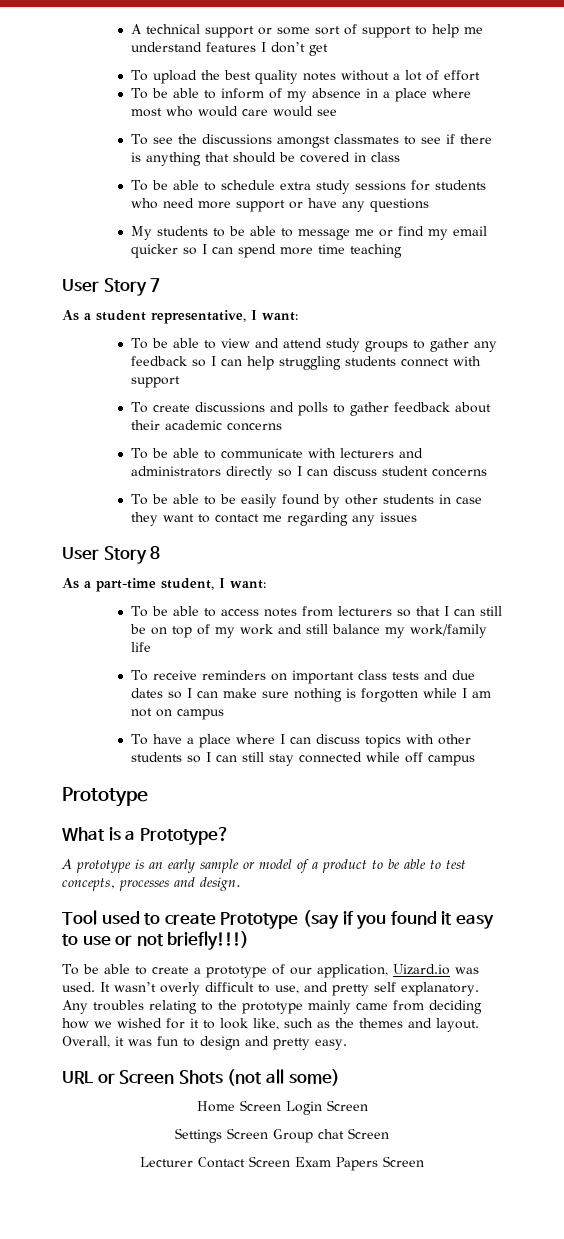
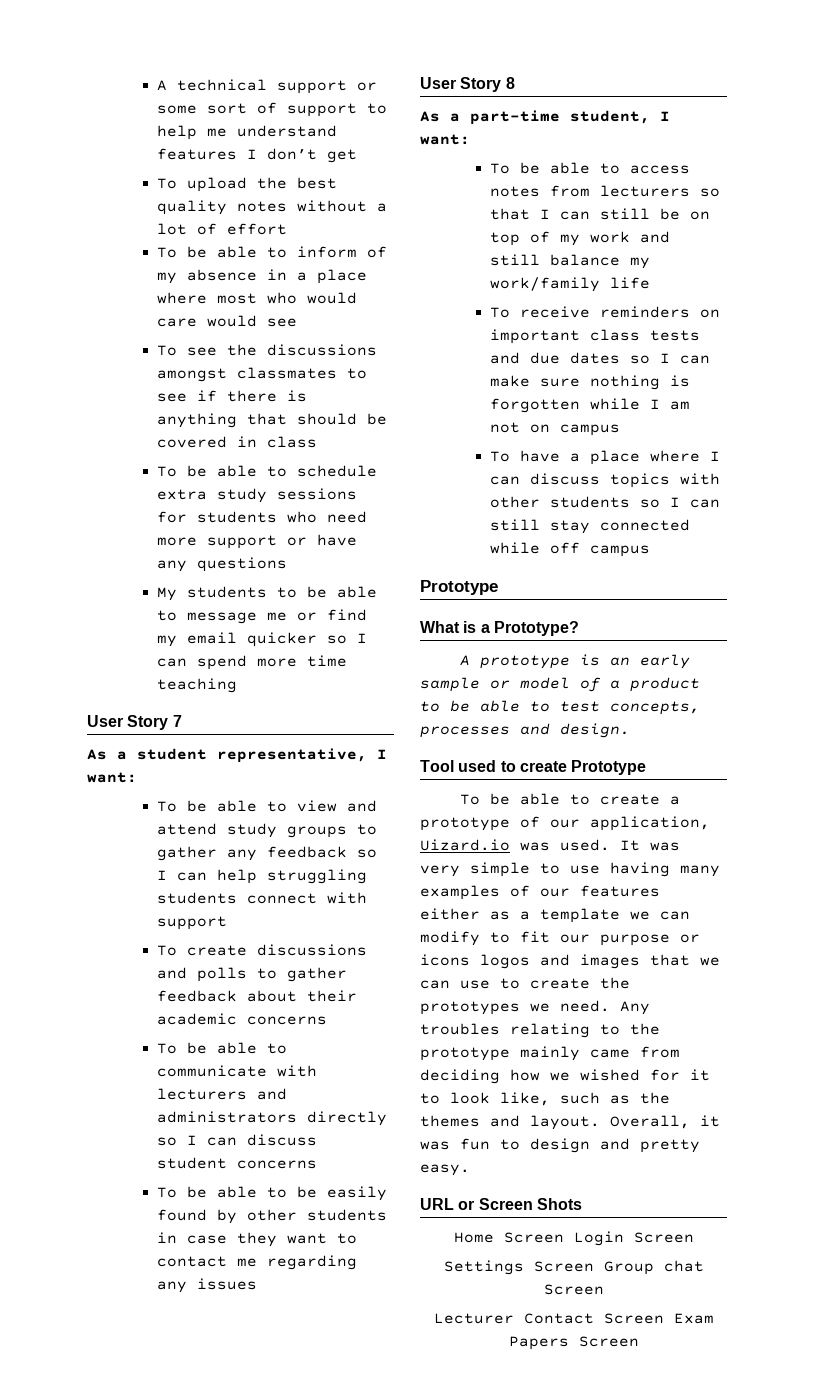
- Tool used to create Prototype (say if you found it easy to use or not briefly!!!)
+ Tool used to create Prototype
- It wasn’t overly difficult to use, and pretty self explanatory.
+ It was very simple to use having many examples of our features either as a template we can modify to fit our purpose or icons logos and images that we can use to create the prototypes we need.
- URL or Screen Shots (not all some)
+ URL or Screen Shots

